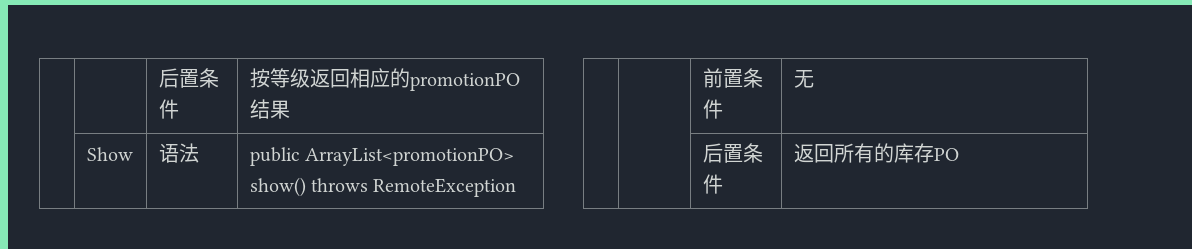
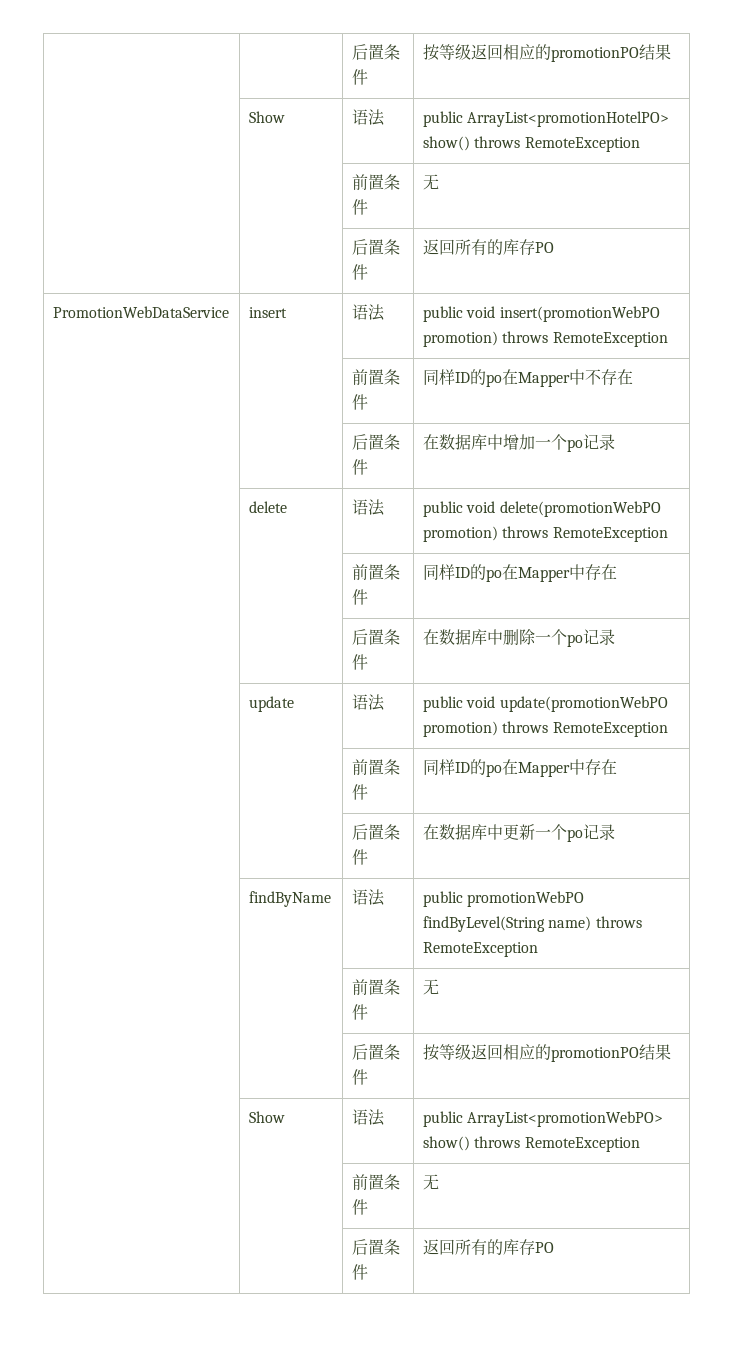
- | Show | 语法 | public ArrayList<promotionPO> show() throws RemoteException
+ | Show | 语法 | public ArrayList<promotionHotelPO> show() throws RemoteException
+ PromotionWebDataService | insert | 语法 | public void insert(promotionWebPO promotion) throws RemoteException
+ | | 前置条件 | 同样ID的po在Mapper中不存在
+ | | 后置条件 | 在数据库中增加一个po记录
+ | delete | 语法 | public void delete(promotionWebPO promotion) throws RemoteException
+ | | 前置条件 | 同样ID的po在Mapper中存在
+ | | 后置条件 | 在数据库中删除一个po记录
+ | update | 语法 | public void update(promotionWebPO promotion) throws RemoteException
+ | | 前置条件 | 同样ID的po在Mapper中存在
+ | | 后置条件 | 在数据库中更新一个po记录
+ | findByName | 语法 | public promotionWebPO findByLevel(String name) throws RemoteException
+ | | 前置条件 | 无
+ | | 后置条件 | 按等级返回相应的promotionPO结果
+ | Show | 语法 | public ArrayList<promotionWebPO> show() throws RemoteException
+ | | 前置条件 | 无
+ | | 后置条件 | 返回所有的库存PO

